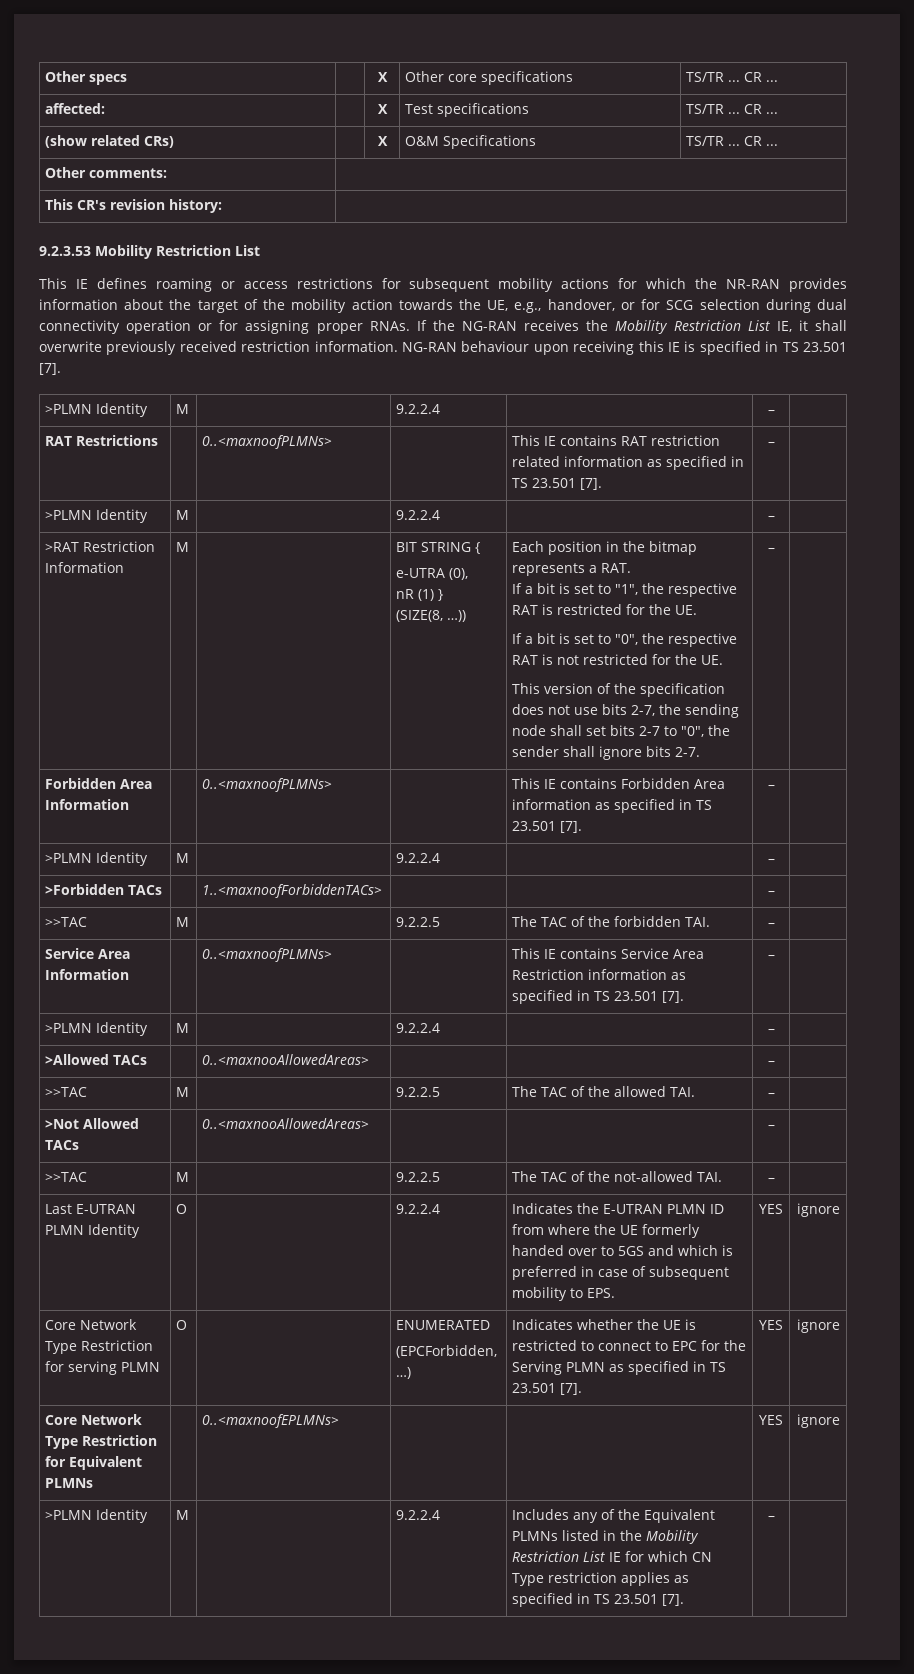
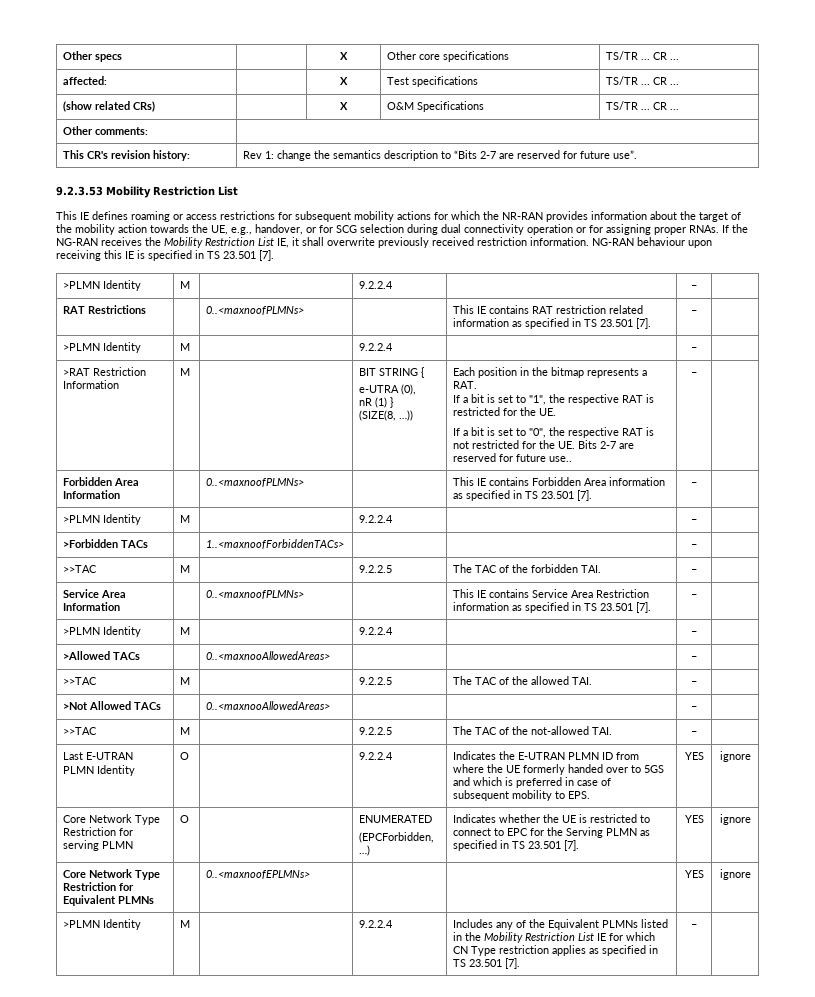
- This CR's revision history: |
+ This CR's revision history: | Rev 1: change the semantics description to “Bits 2-7 are reserved for future use”.
- If a bit is set to "0", the respective RAT is not restricted for the UE.
- This version of the specification does not use bits 2-7, the sending node shall set bits 2-7 to "0", the sender shall ignore bits 2-7.
+ If a bit is set to "0", the respective RAT is not restricted for the UE. Bits 2-7 are reserved for future use..

